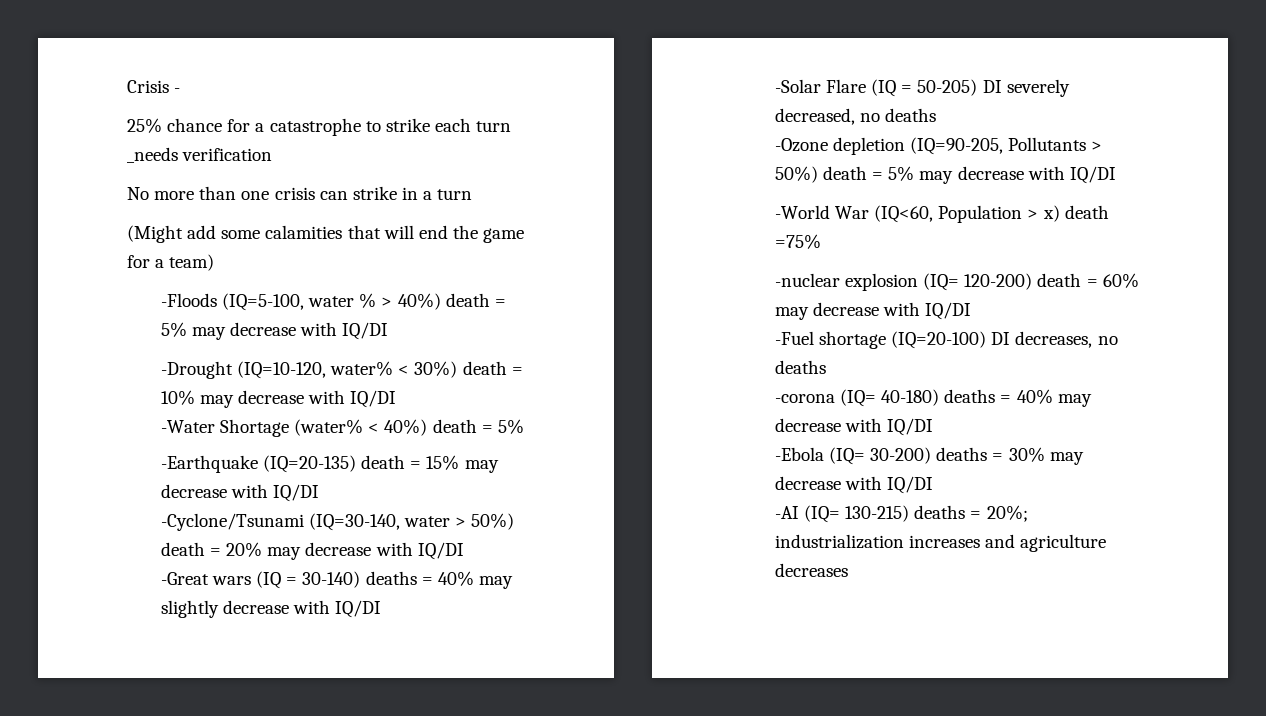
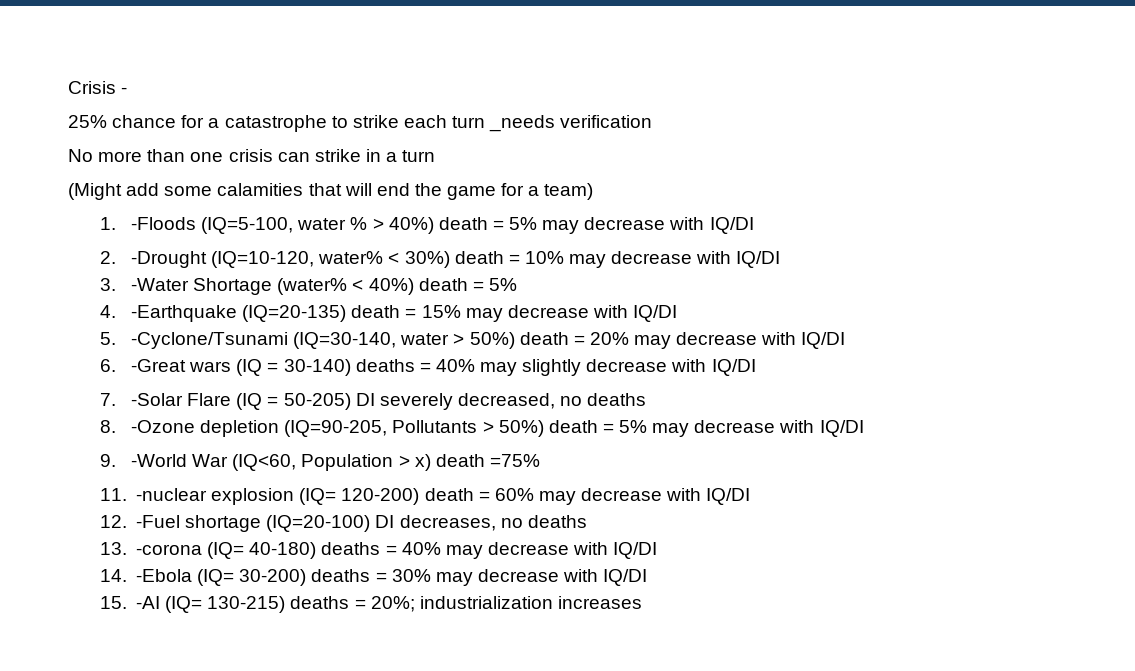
- -Floods (IQ=5-100, water % > 40%) death = 5% may decrease with IQ/DI
+ 1. -Floods (IQ=5-100, water % > 40%) death = 5% may decrease with IQ/DI
- -Drought (IQ=10-120, water% < 30%) death = 10% may decrease with IQ/DI
+ 2. -Drought (IQ=10-120, water% < 30%) death = 10% may decrease with IQ/DI
- -Water Shortage (water% < 40%) death = 5%
+ 3. -Water Shortage (water% < 40%) death = 5%
- -Earthquake (IQ=20-135) death = 15% may decrease with IQ/DI
+ 4. -Earthquake (IQ=20-135) death = 15% may decrease with IQ/DI
- -Cyclone/Tsunami (IQ=30-140, water > 50%) death = 20% may decrease with IQ/DI
+ 5. -Cyclone/Tsunami (IQ=30-140, water > 50%) death = 20% may decrease with IQ/DI
- -Great wars (IQ = 30-140) deaths = 40% may slightly decrease with IQ/DI
+ 6. -Great wars (IQ = 30-140) deaths = 40% may slightly decrease with IQ/DI
- -Solar Flare (IQ = 50-205) DI severely decreased, no deaths
+ 7. -Solar Flare (IQ = 50-205) DI severely decreased, no deaths
- -Ozone depletion (IQ=90-205, Pollutants > 50%) death = 5% may decrease with IQ/DI
+ 8. -Ozone depletion (IQ=90-205, Pollutants > 50%) death = 5% may decrease with IQ/DI
- -World War (IQ<60, Population > x) death =75%
+ 9. -World War (IQ<60, Population > x) death =75%
- -nuclear explosion (IQ= 120-200) death = 60% may decrease with IQ/DI
+ 11. -nuclear explosion (IQ= 120-200) death = 60% may decrease with IQ/DI
- -Fuel shortage (IQ=20-100) DI decreases, no deaths
+ 12. -Fuel shortage (IQ=20-100) DI decreases, no deaths
- -corona (IQ= 40-180) deaths = 40% may decrease with IQ/DI
+ 13. -corona (IQ= 40-180) deaths = 40% may decrease with IQ/DI
- -Ebola (IQ= 30-200) deaths = 30% may decrease with IQ/DI
+ 14. -Ebola (IQ= 30-200) deaths = 30% may decrease with IQ/DI
- -AI (IQ= 130-215) deaths = 20%; industrialization increases and agriculture decreases
+ 15. -AI (IQ= 130-215) deaths = 20%; industrialization increases

